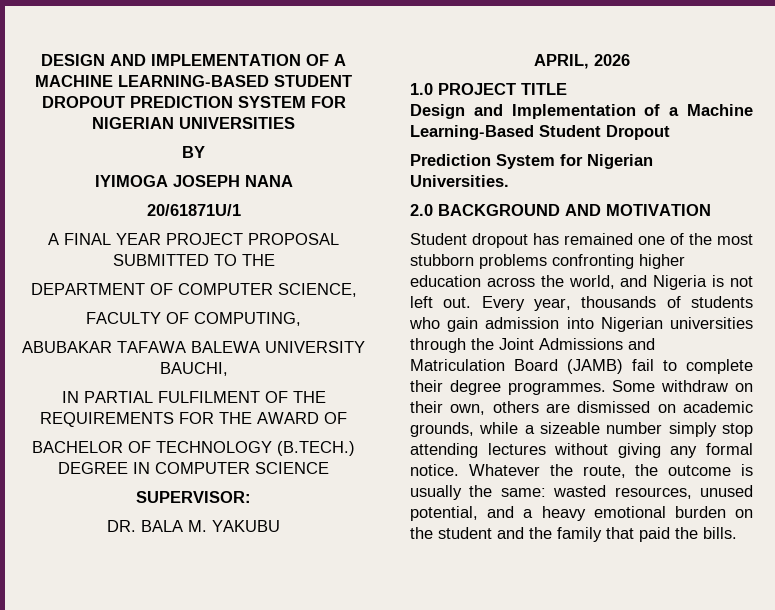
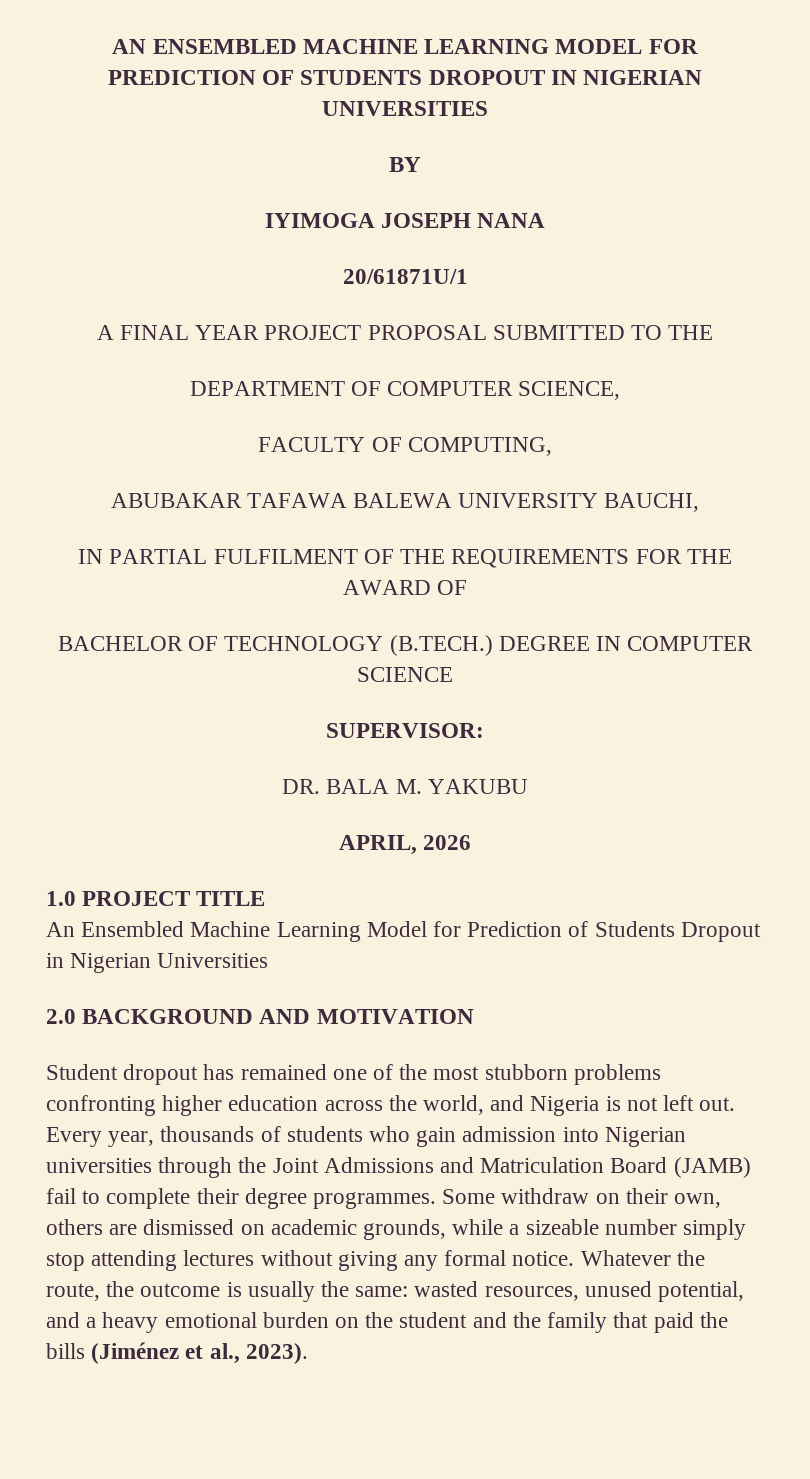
- DESIGN AND IMPLEMENTATION OF A MACHINE LEARNING-BASED STUDENT DROPOUT PREDICTION SYSTEM FOR NIGERIAN UNIVERSITIES
+ AN ENSEMBLED MACHINE LEARNING MODEL FOR PREDICTION OF STUDENTS DROPOUT IN NIGERIAN UNIVERSITIES
- Design and Implementation of a Machine Learning-Based Student Dropout
- Prediction System for Nigerian Universities.
+ An Ensembled Machine Learning Model for Prediction of Students Dropout in Nigerian Universities
- Whatever the route, the outcome is usually the same: wasted resources, unused potential, and a heavy emotional burden on the student and the family that paid the bills.
+ Whatever the route, the outcome is usually the same: wasted resources, unused potential, and a heavy emotional burden on the student and the family that paid the bills (Jiménez et al., 2023).

